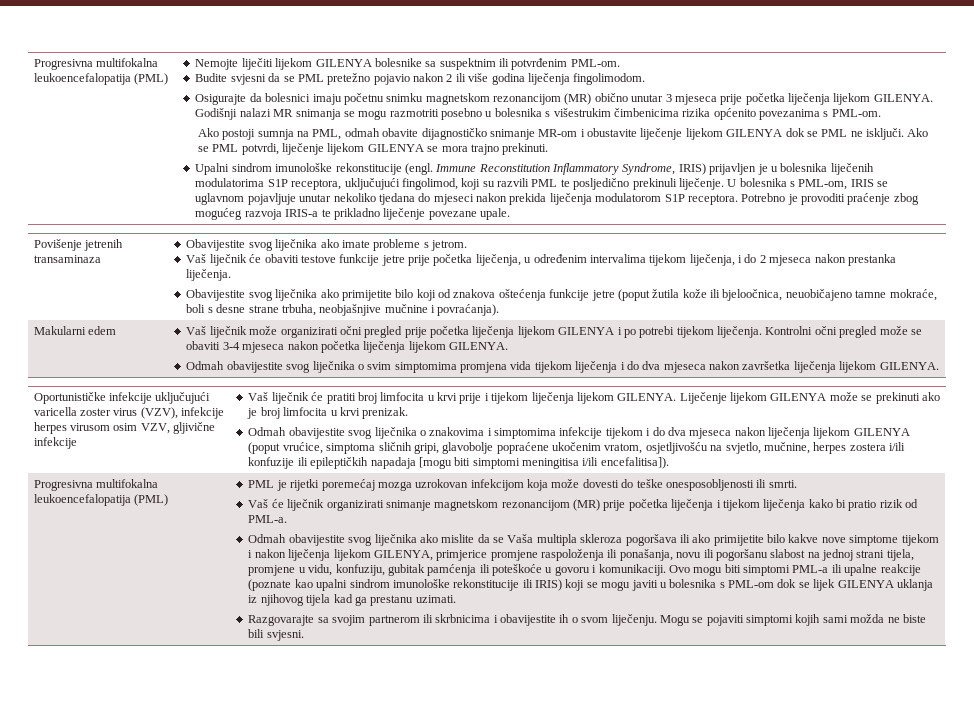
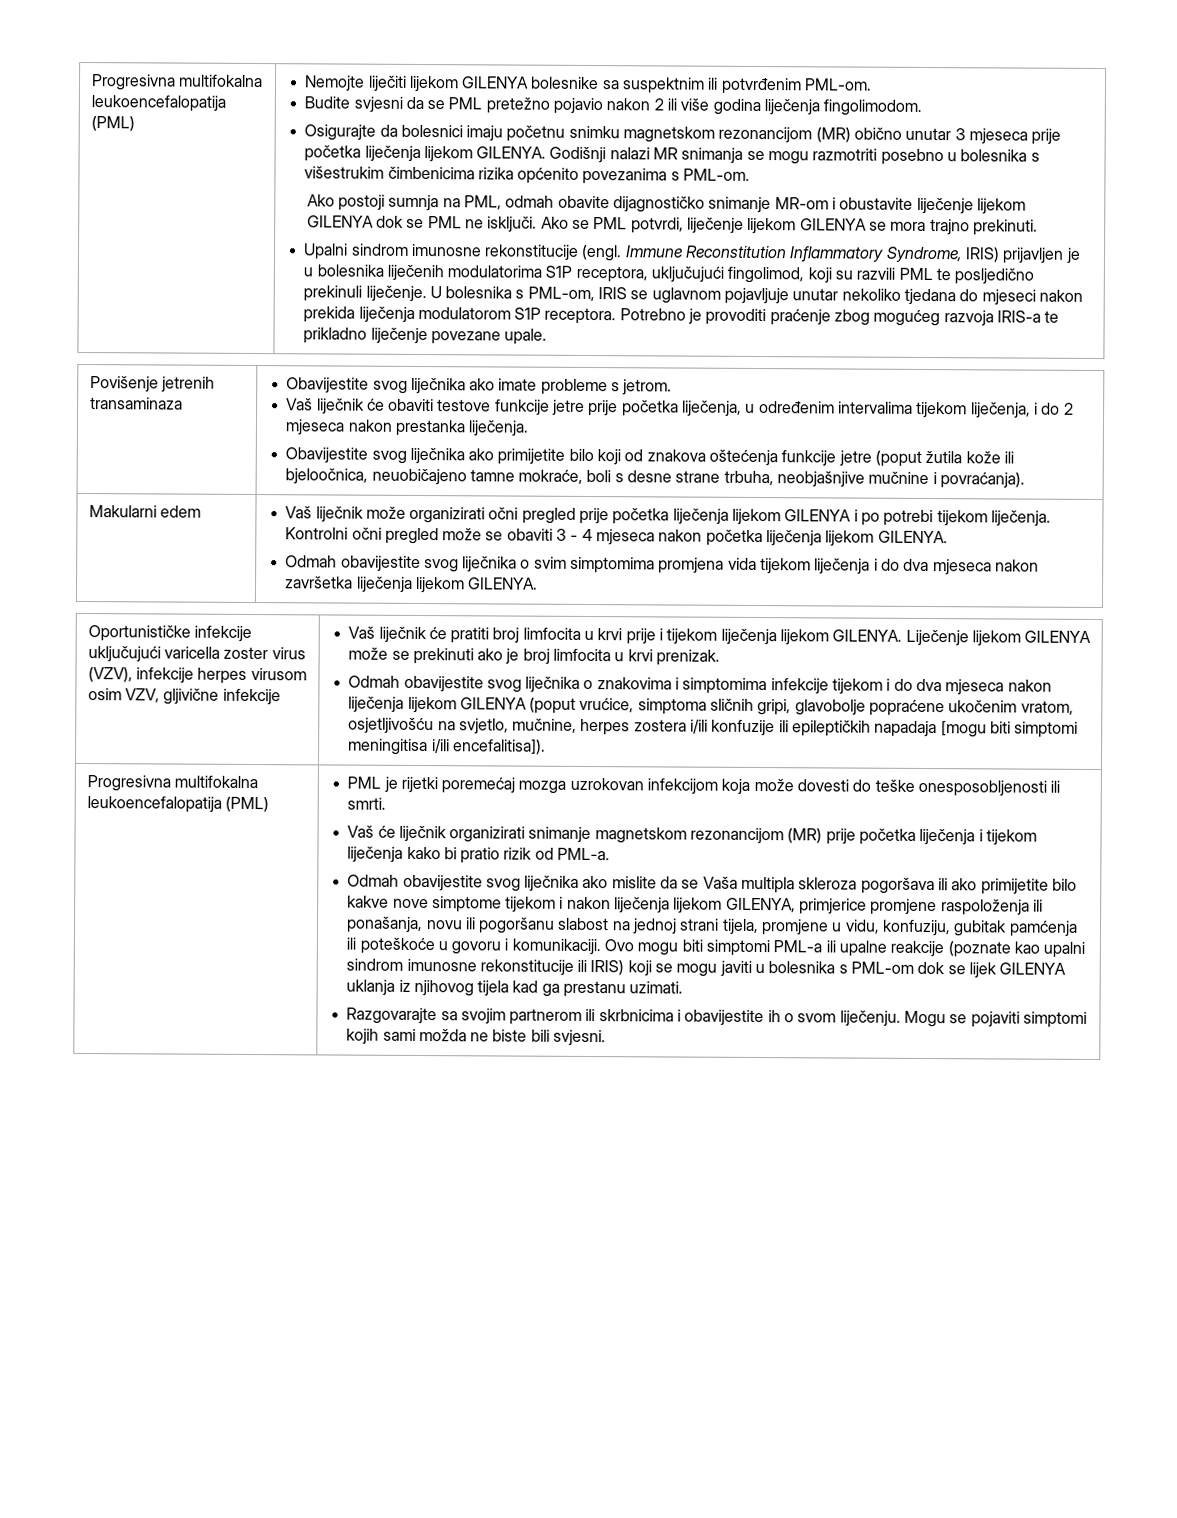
- Upalni sindrom imunološke rekonstitucije (engl.
+ Upalni sindrom imunosne rekonstitucije (engl.
- Kontrolni očni pregled može se obaviti 3-4 mjeseca nakon početka liječenja lijekom GILENYA.
+ Kontrolni očni pregled može se obaviti 3 - 4 mjeseca nakon početka liječenja lijekom GILENYA.
- Ovo mogu biti simptomi PML-a ili upalne reakcije (poznate kao upalni sindrom imunološke rekonstitucije ili IRIS) koji se mogu javiti u bolesnika s PML-om dok se lijek GILENYA uklanja iz njihovog tijela kad ga prestanu uzimati.
+ Ovo mogu biti simptomi PML-a ili upalne reakcije (poznate kao upalni sindrom imunosne rekonstitucije ili IRIS) koji se mogu javiti u bolesnika s PML-om dok se lijek GILENYA uklanja iz njihovog tijela kad ga prestanu uzimati.

